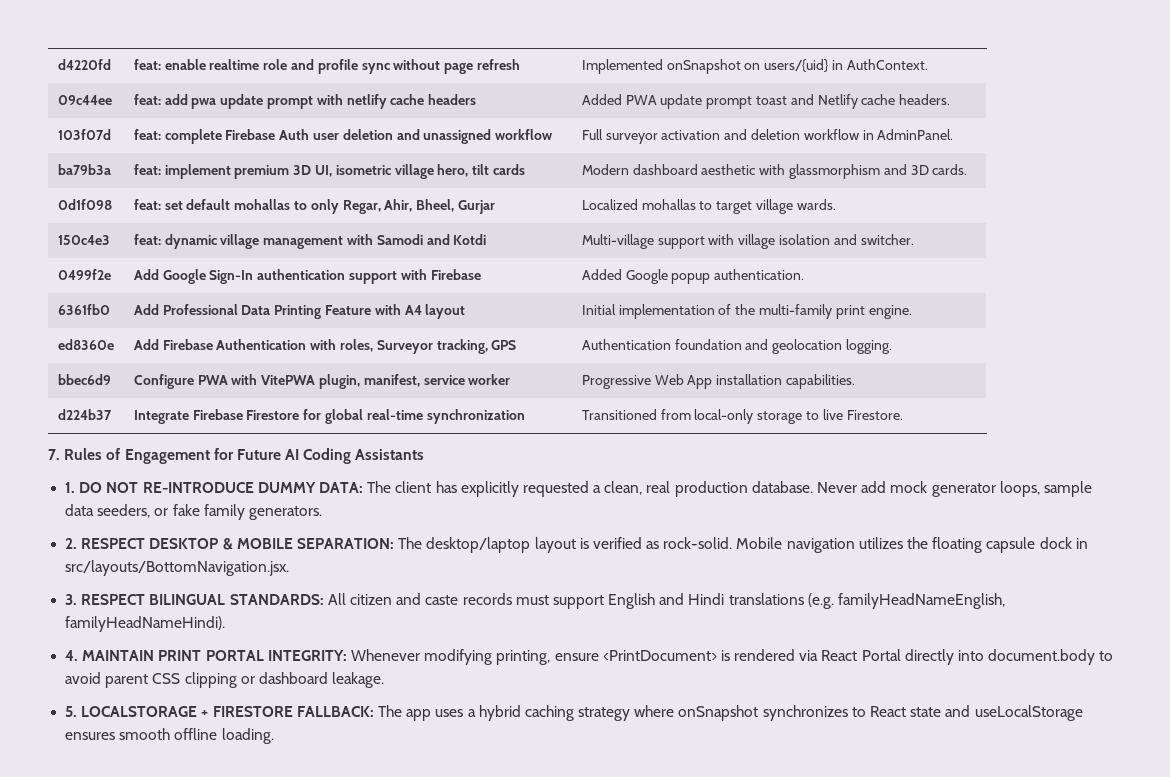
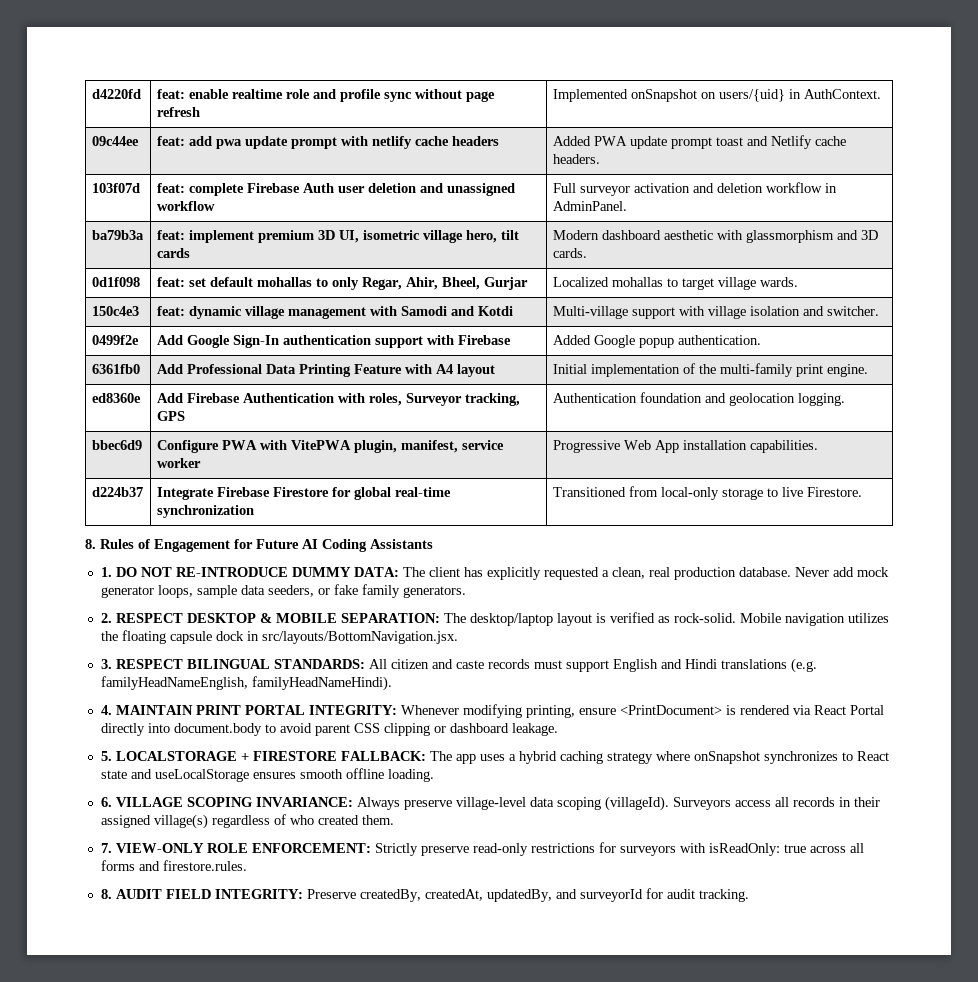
- 7. Rules of Engagement for Future AI Coding Assistants
+ 8. Rules of Engagement for Future AI Coding Assistants
+ 6. VILLAGE SCOPING INVARIANCE: Always preserve village-level data scoping (villageId). Surveyors access all records in their assigned village(s) regardless of who created them.
+ 7. VIEW-ONLY ROLE ENFORCEMENT: Strictly preserve read-only restrictions for surveyors with isReadOnly: true across all forms and firestore.rules.
+ 8. AUDIT FIELD INTEGRITY: Preserve createdBy, createdAt, updatedBy, and surveyorId for audit tracking.

